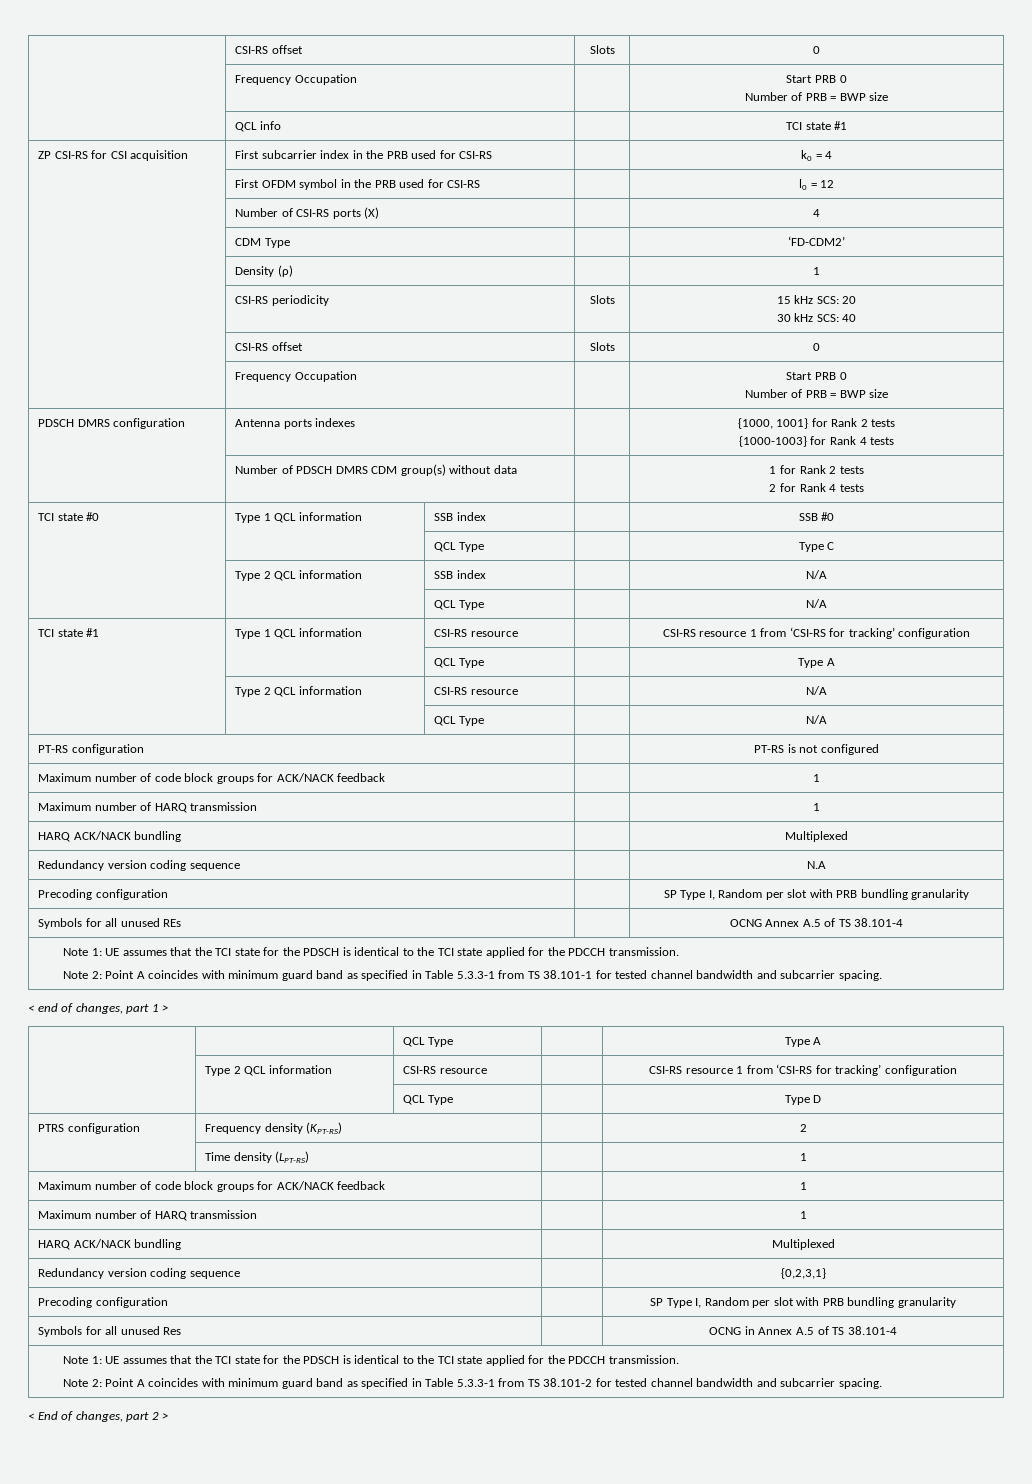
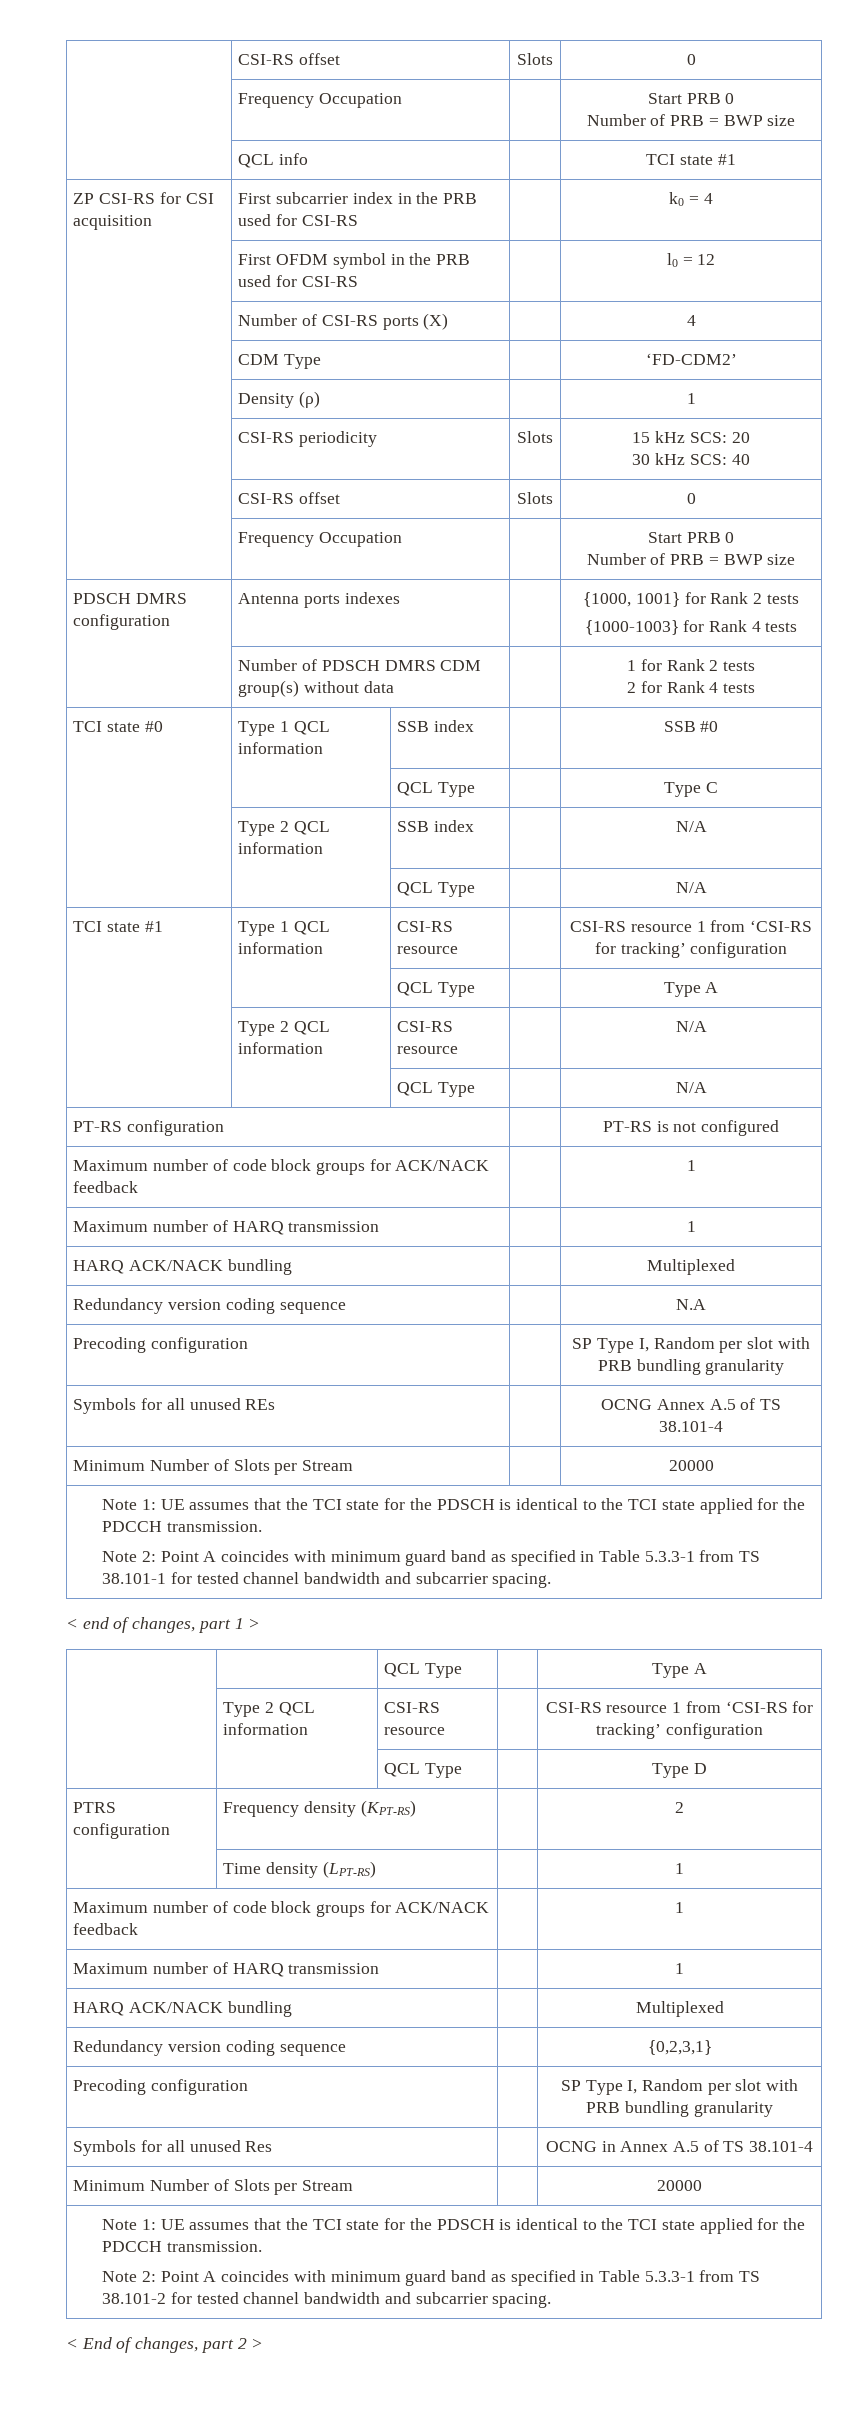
  Symbols for all unused REs | | OCNG Annex A.5 of TS 38.101-4
+ Minimum Number of Slots per Stream | | 20000
  Symbols for all unused Res | | OCNG in Annex A.5 of TS 38.101-4
+ Minimum Number of Slots per Stream | | 20000

